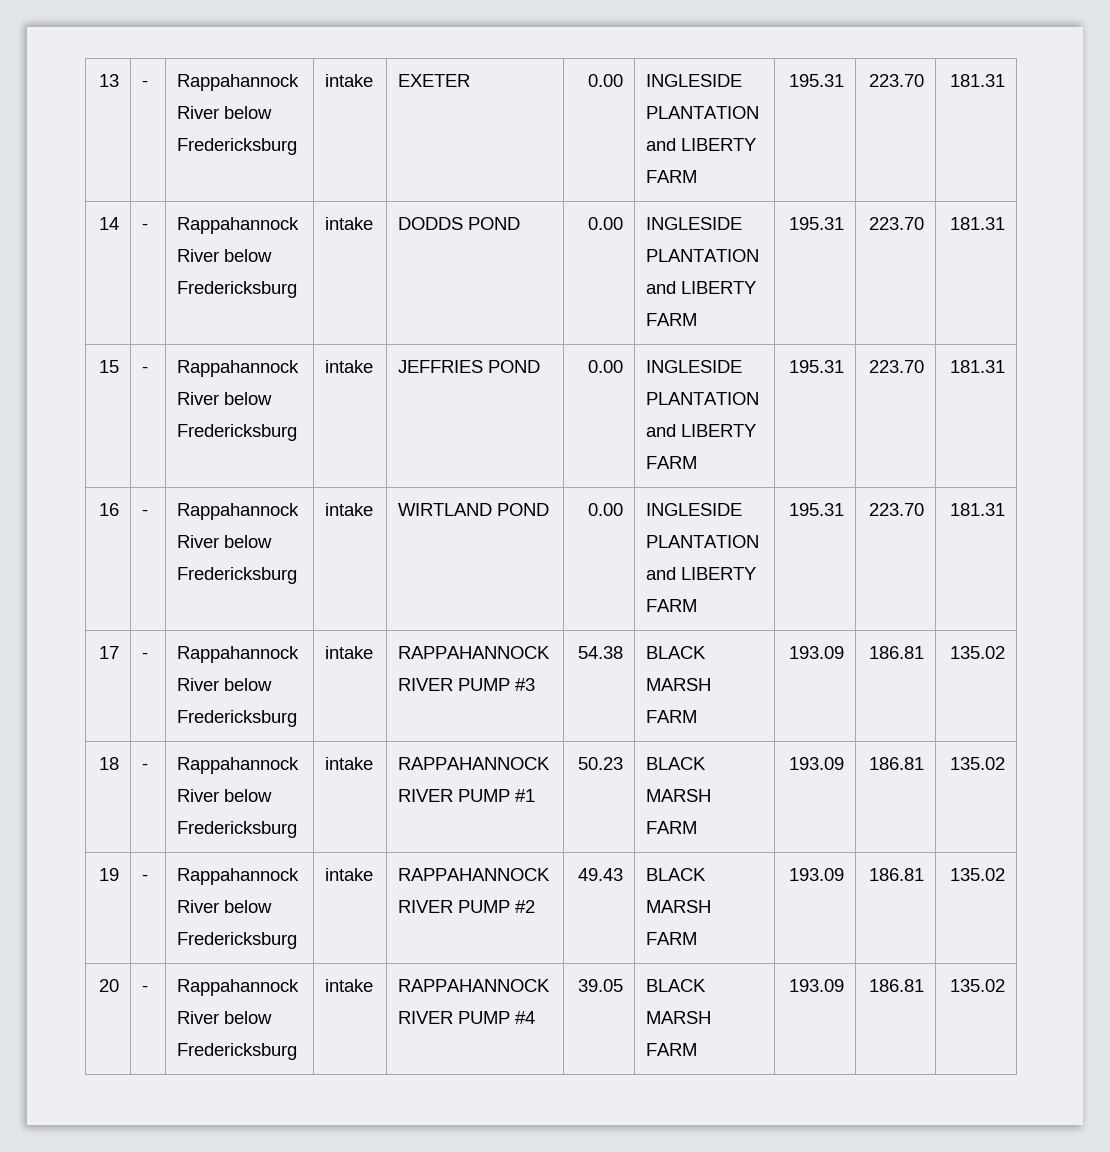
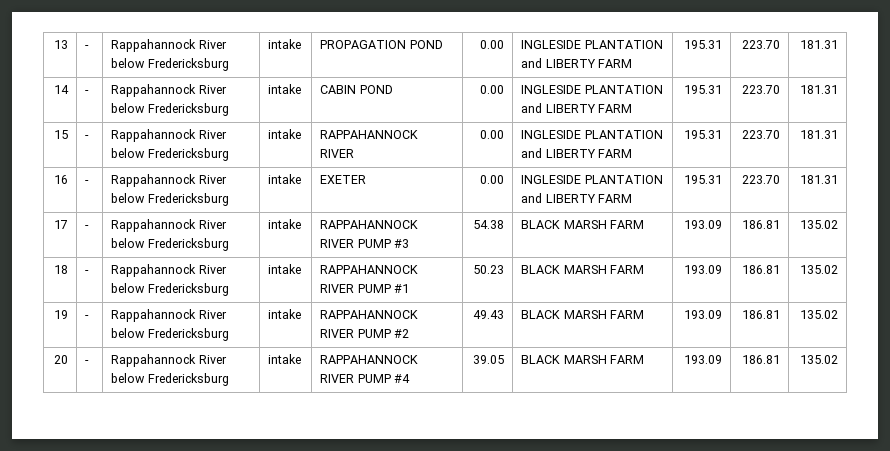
- 13 | - | Rappahannock River below Fredericksburg | intake | EXETER | 0.00 | INGLESIDE PLANTATION and LIBERTY FARM | 195.31 | 223.70 | 181.31
+ 13 | - | Rappahannock River below Fredericksburg | intake | PROPAGATION POND | 0.00 | INGLESIDE PLANTATION and LIBERTY FARM | 195.31 | 223.70 | 181.31
- 14 | - | Rappahannock River below Fredericksburg | intake | DODDS POND | 0.00 | INGLESIDE PLANTATION and LIBERTY FARM | 195.31 | 223.70 | 181.31
+ 14 | - | Rappahannock River below Fredericksburg | intake | CABIN POND | 0.00 | INGLESIDE PLANTATION and LIBERTY FARM | 195.31 | 223.70 | 181.31
- 15 | - | Rappahannock River below Fredericksburg | intake | JEFFRIES POND | 0.00 | INGLESIDE PLANTATION and LIBERTY FARM | 195.31 | 223.70 | 181.31
+ 15 | - | Rappahannock River below Fredericksburg | intake | RAPPAHANNOCK RIVER | 0.00 | INGLESIDE PLANTATION and LIBERTY FARM | 195.31 | 223.70 | 181.31
- 16 | - | Rappahannock River below Fredericksburg | intake | WIRTLAND POND | 0.00 | INGLESIDE PLANTATION and LIBERTY FARM | 195.31 | 223.70 | 181.31
+ 16 | - | Rappahannock River below Fredericksburg | intake | EXETER | 0.00 | INGLESIDE PLANTATION and LIBERTY FARM | 195.31 | 223.70 | 181.31

